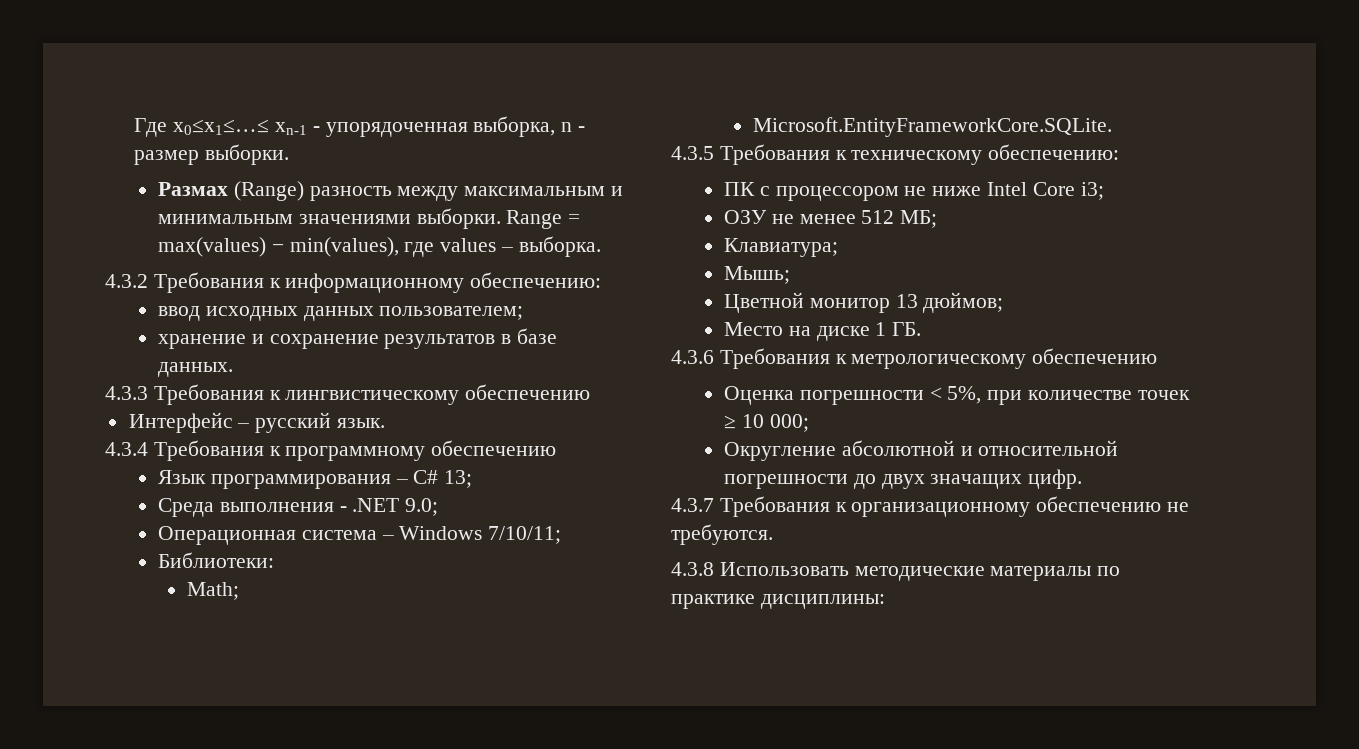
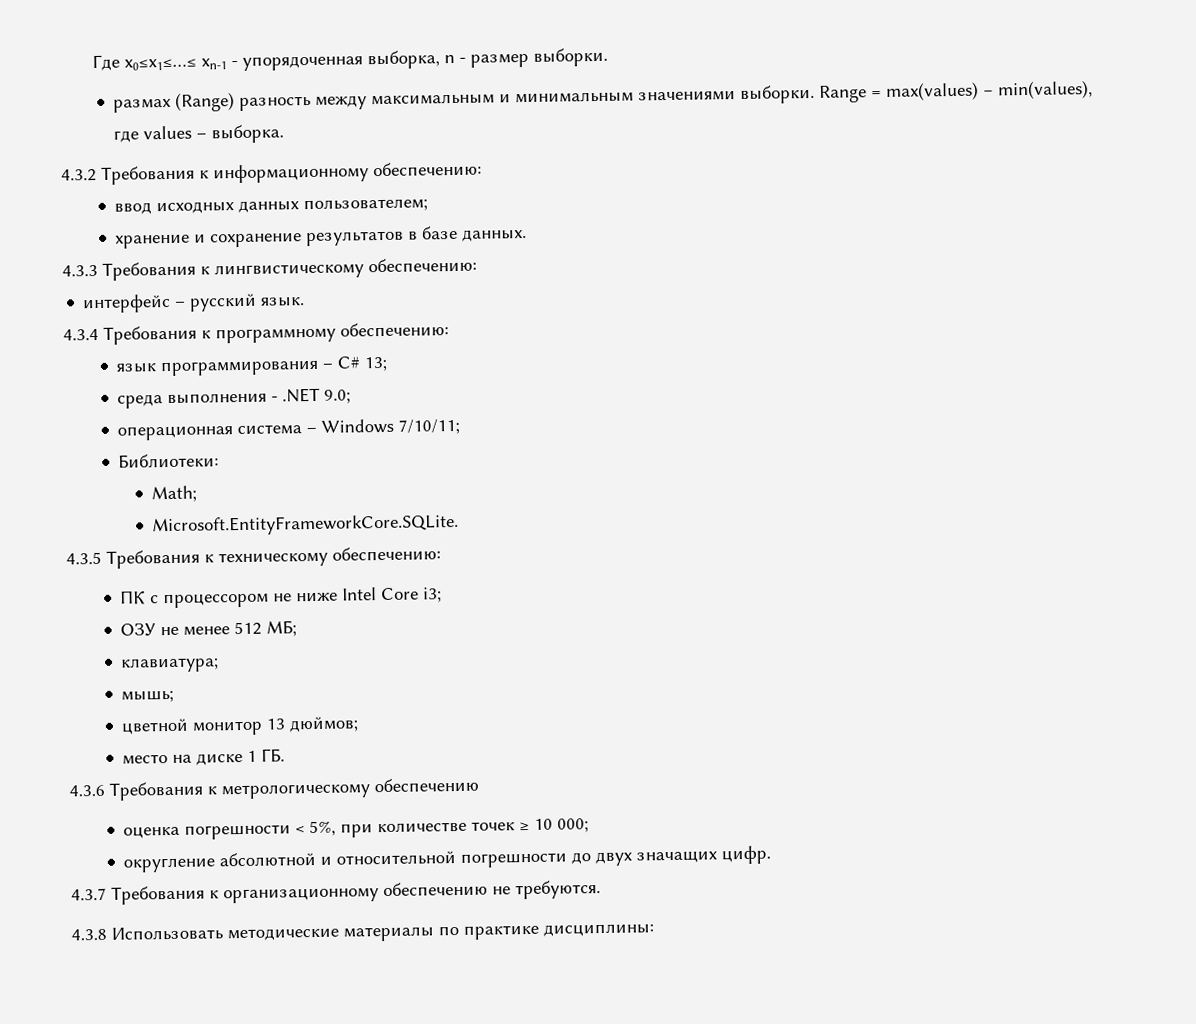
- Размах (Range) разность между максимальным и минимальным значениями выборки.
+ размах (Range) разность между максимальным и минимальным значениями выборки.
- 4.3.3 Требования к лингвистическому обеспечению
- Интерфейс – русский язык.
+ 4.3.3 Требования к лингвистическому обеспечению:
+ интерфейс – русский язык.
- 4.3.4 Требования к программному обеспечению
- Язык программирования – C# 13;
+ 4.3.4 Требования к программному обеспечению:
+ язык программирования – C# 13;
- Среда выполнения - .NET 9.0;
+ среда выполнения - .NET 9.0;
- Операционная система – Windows 7/10/11;
+ операционная система – Windows 7/10/11;
- Клавиатура;
- Мышь;
- Цветной монитор 13 дюймов;
+ клавиатура;
+ мышь;
+ цветной монитор 13 дюймов;
- Место на диске 1 ГБ.
+ место на диске 1 ГБ.
- Оценка погрешности < 5%, при количестве точек ≥ 10 000;
+ оценка погрешности < 5%, при количестве точек ≥ 10 000;
- Округление абсолютной и относительной погрешности до двух значащих цифр.
+ округление абсолютной и относительной погрешности до двух значащих цифр.

